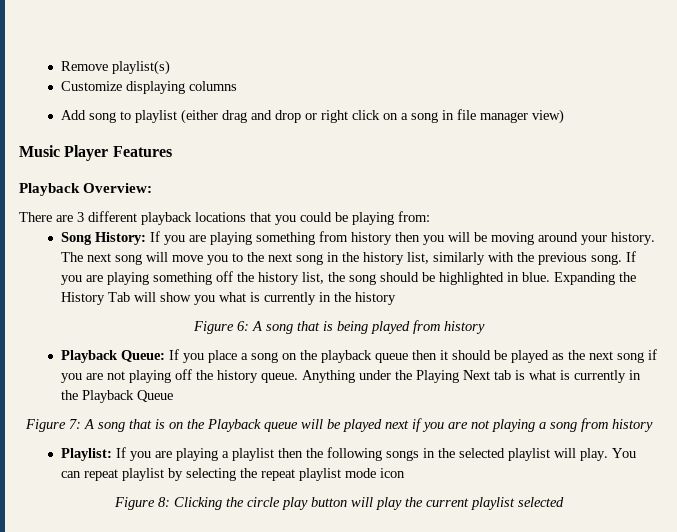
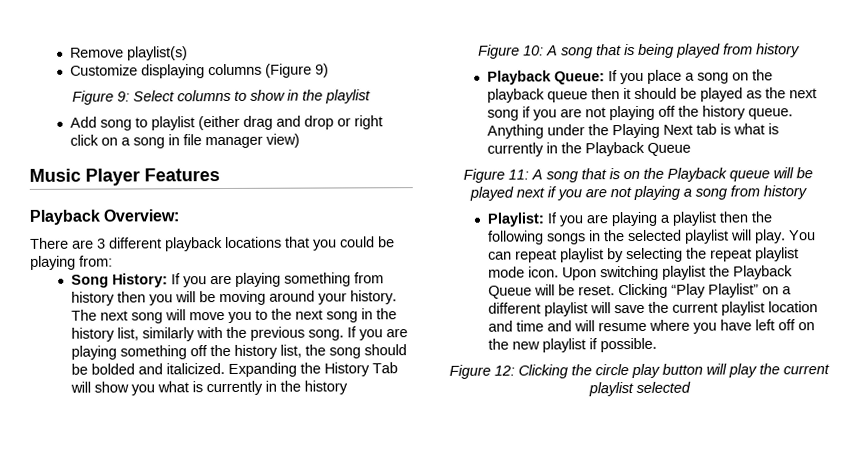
- Customize displaying columns
+ Customize displaying columns (Figure 9)
+ Figure 9: Select columns to show in the playlist
- If you are playing something off the history list, the song should be highlighted in blue.
+ If you are playing something off the history list, the song should be bolded and italicized.
- Figure 6: A song that is being played from history
+ Figure 10: A song that is being played from history
- Figure 7: A song that is on the Playback queue will be played next if you are not playing a song from history
+ Figure 11: A song that is on the Playback queue will be played next if you are not playing a song from history
- You can repeat playlist by selecting the repeat playlist mode icon
- Figure 8: Clicking the circle play button will play the current playlist selected
+ You can repeat playlist by selecting the repeat playlist mode icon. Upon switching playlist the Playback Queue will be reset. Clicking “Play Playlist” on a different playlist will save the current playlist location and time and will resume where you have left off on the new playlist if possible.
+ Figure 12: Clicking the circle play button will play the current playlist selected

